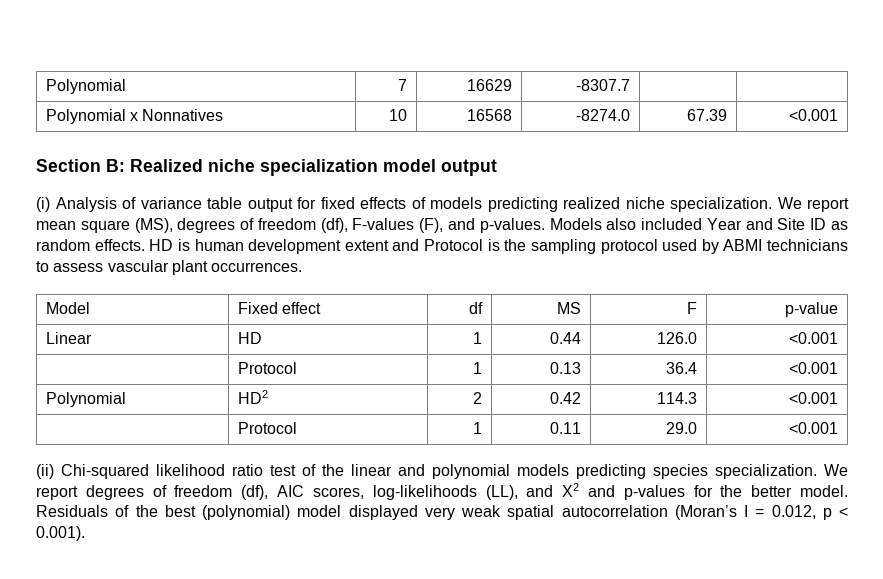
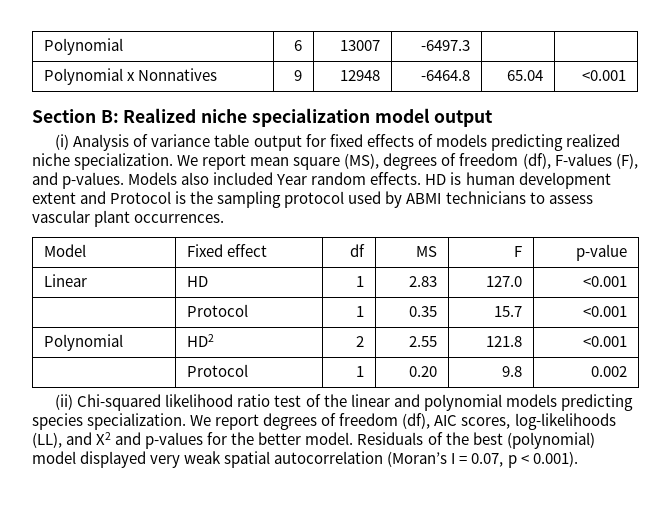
- Polynomial | 7 | 16629 | -8307.7 | |
+ Polynomial | 6 | 13007 | -6497.3 | |
- Polynomial x Nonnatives | 10 | 16568 | -8274.0 | 67.39 | <0.001
+ Polynomial x Nonnatives | 9 | 12948 | -6464.8 | 65.04 | <0.001
- Models also included Year and Site ID as random effects.
+ Models also included Year random effects.
- Linear | HD | 1 | 0.44 | 126.0 | <0.001
- | Protocol | 1 | 0.13 | 36.4 | <0.001
+ Linear | HD | 1 | 2.83 | 127.0 | <0.001
+ | Protocol | 1 | 0.35 | 15.7 | <0.001
- Polynomial | HD2 | 2 | 0.42 | 114.3 | <0.001
- | Protocol | 1 | 0.11 | 29.0 | <0.001
+ Polynomial | HD2 | 2 | 2.55 | 121.8 | <0.001
+ | Protocol | 1 | 0.20 | 9.8 | 0.002
- Residuals of the best (polynomial) model displayed very weak spatial autocorrelation (Moran’s I = 0.012, p < 0.001).
+ Residuals of the best (polynomial) model displayed very weak spatial autocorrelation (Moran’s I = 0.07, p < 0.001).

